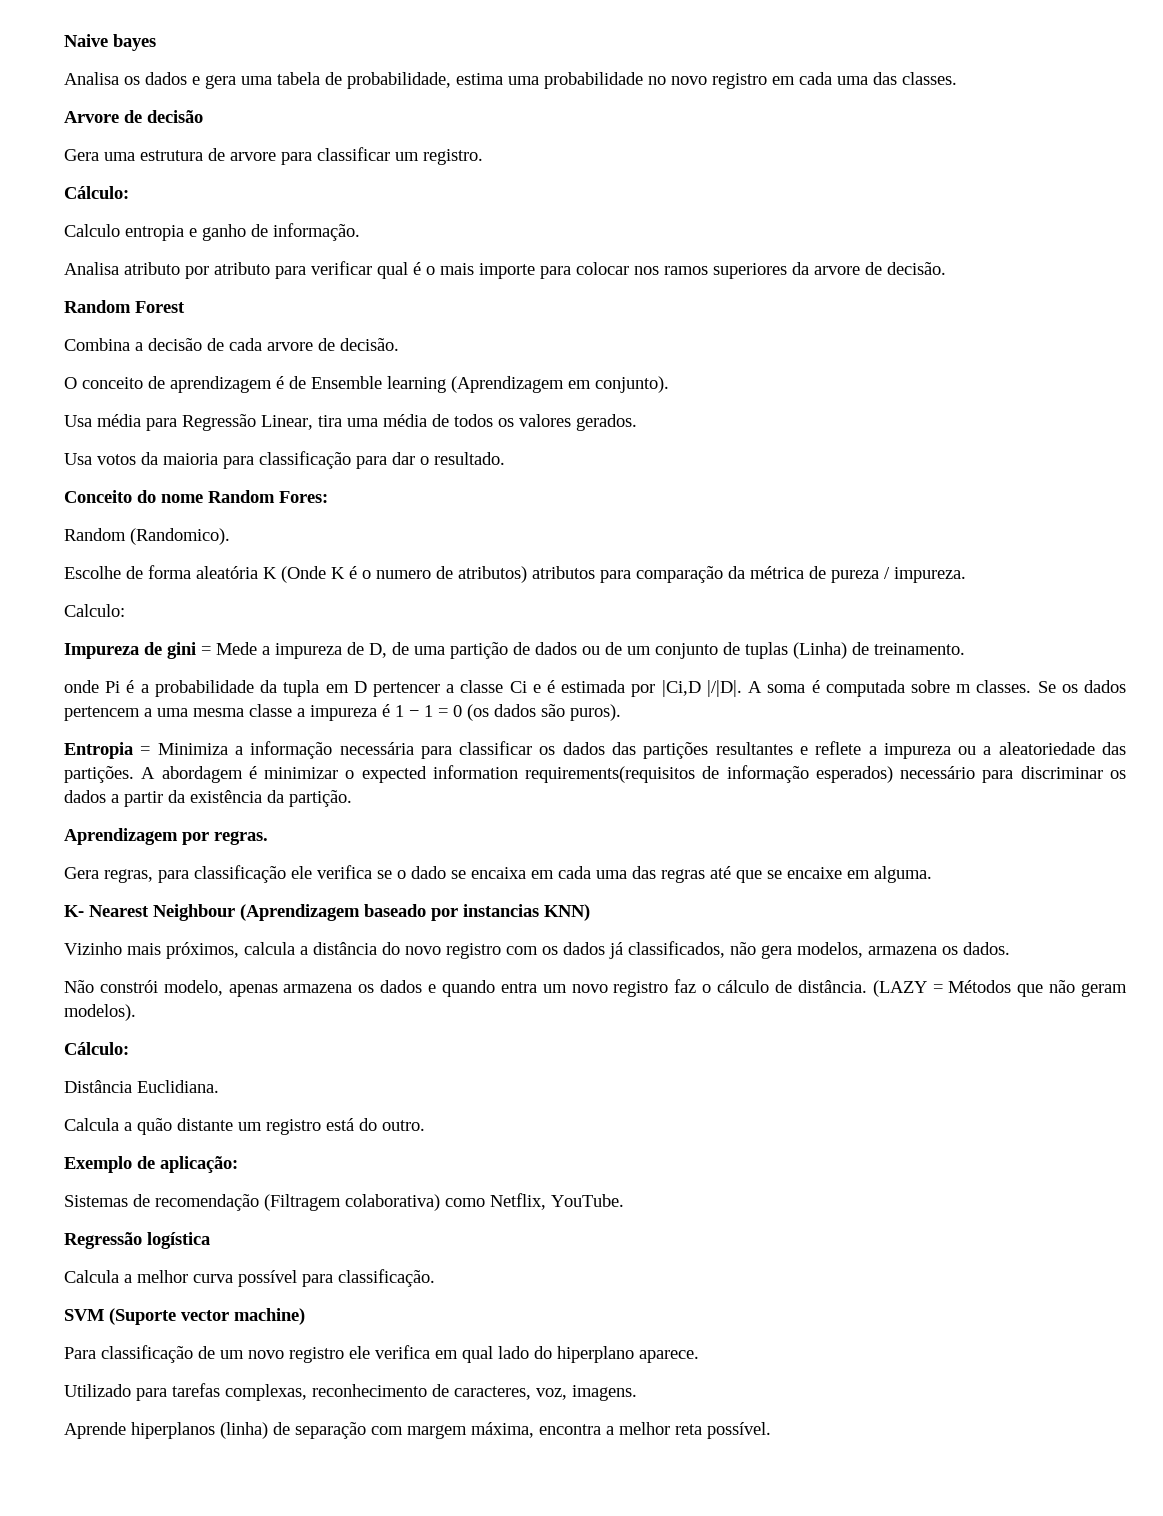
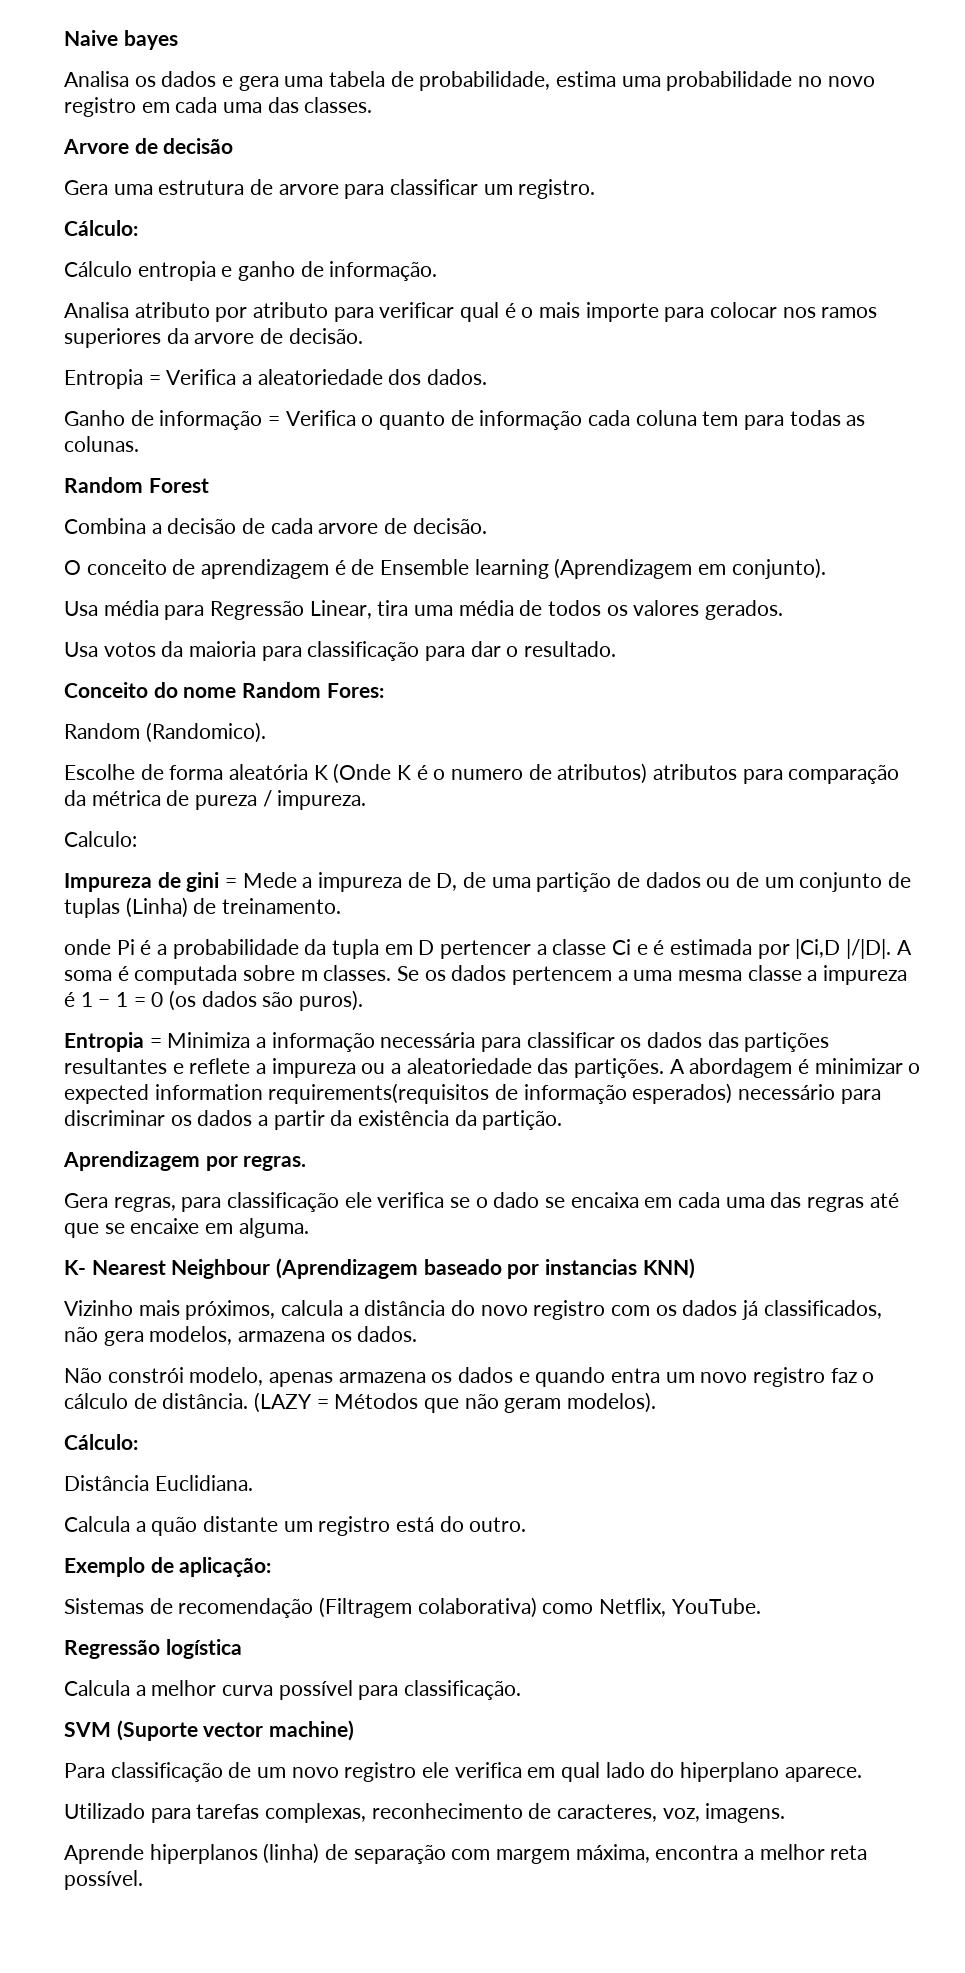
- Calculo entropia e ganho de informação.
+ Cálculo entropia e ganho de informação.
+ Entropia = Verifica a aleatoriedade dos dados.
+ Ganho de informação = Verifica o quanto de informação cada coluna tem para todas as colunas.

